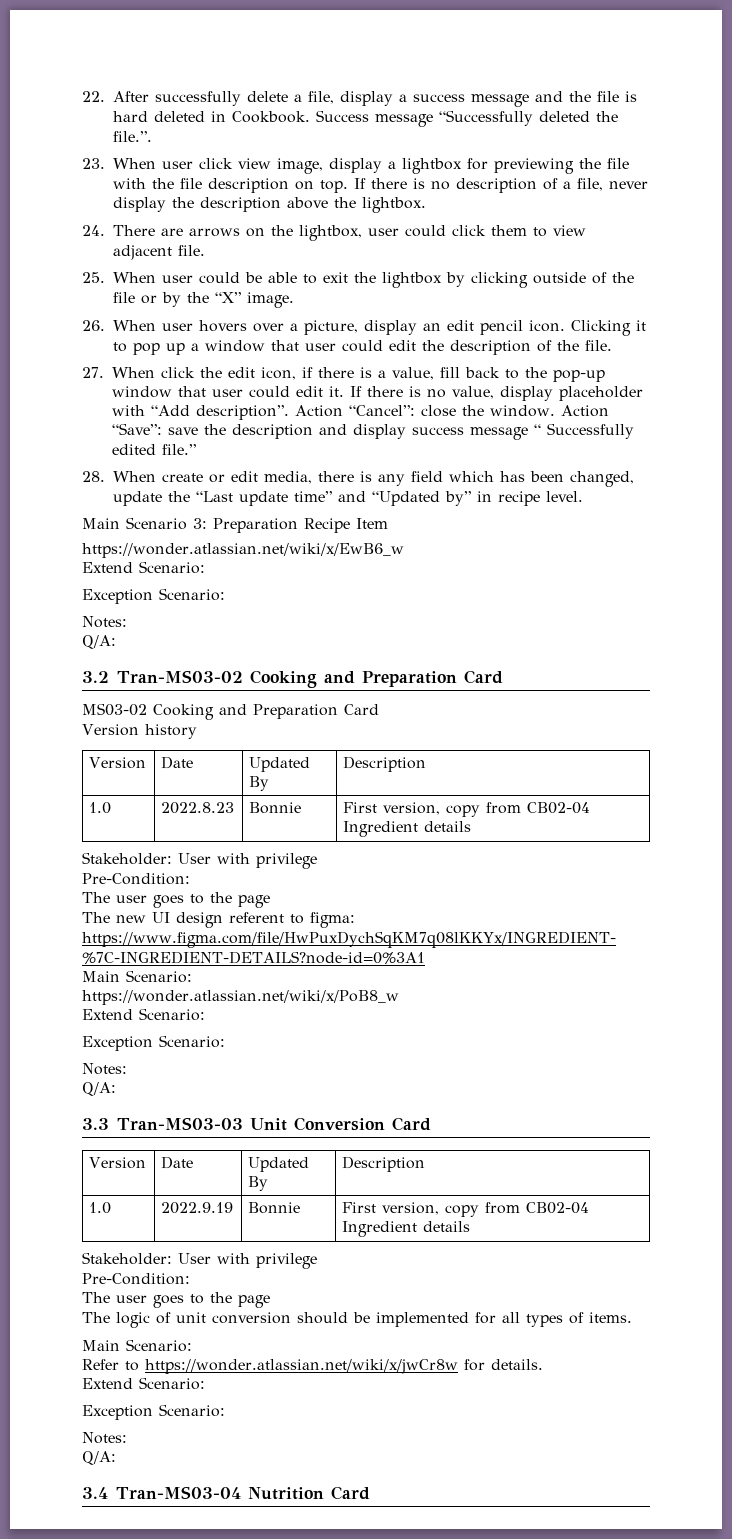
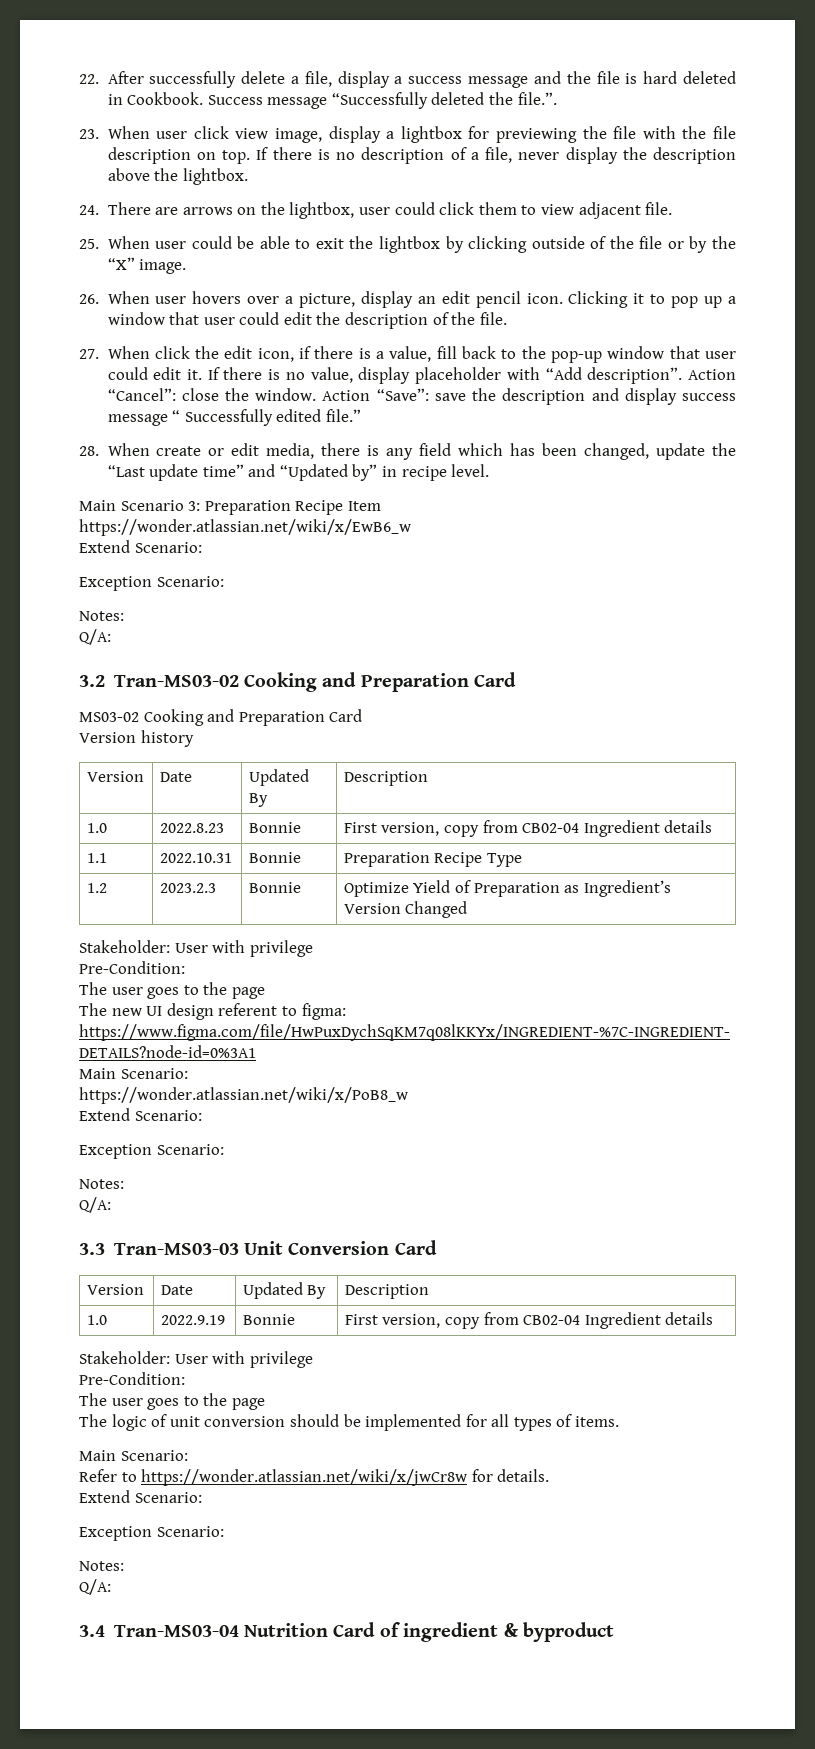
+ 1.1 | 2022.10.31 | Bonnie | Preparation Recipe Type
+ 1.2 | 2023.2.3 | Bonnie | Optimize Yield of Preparation as Ingredient’s Version Changed
- 3.4 Tran-MS03-04 Nutrition Card
+ 3.4 Tran-MS03-04 Nutrition Card of ingredient & byproduct

